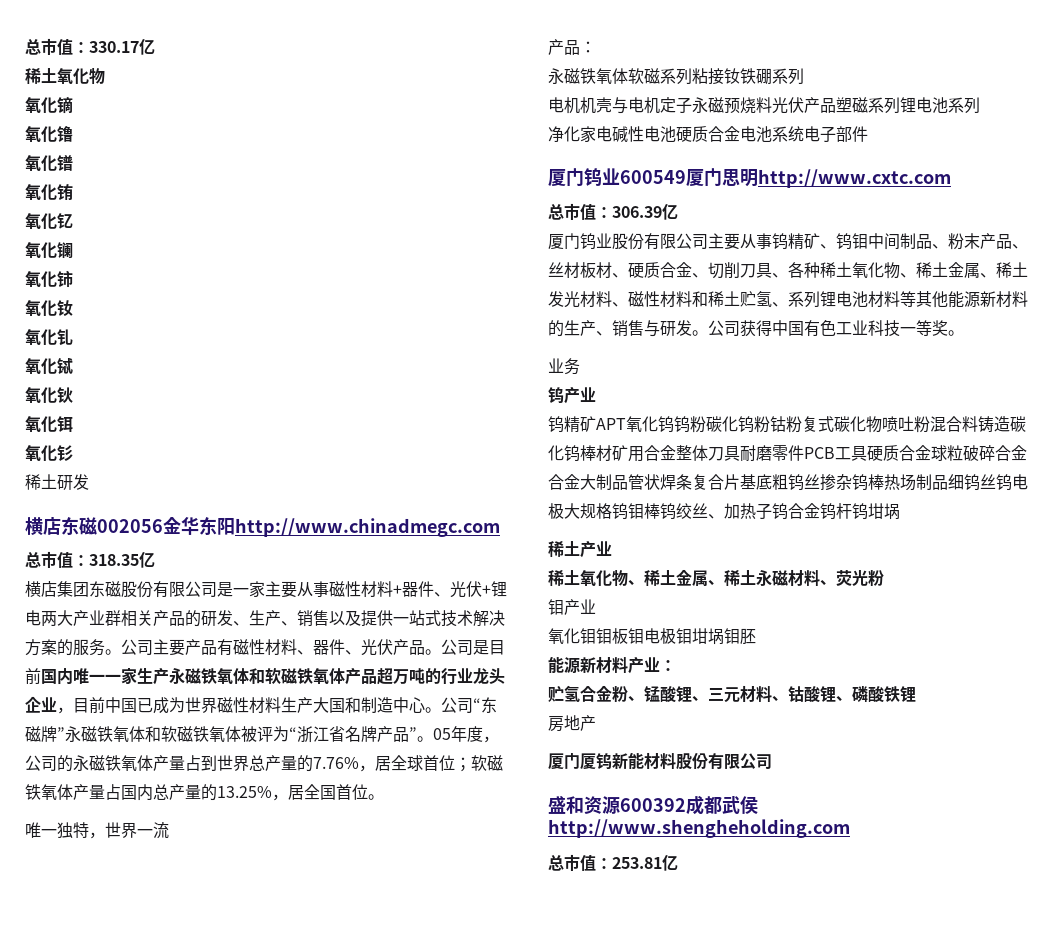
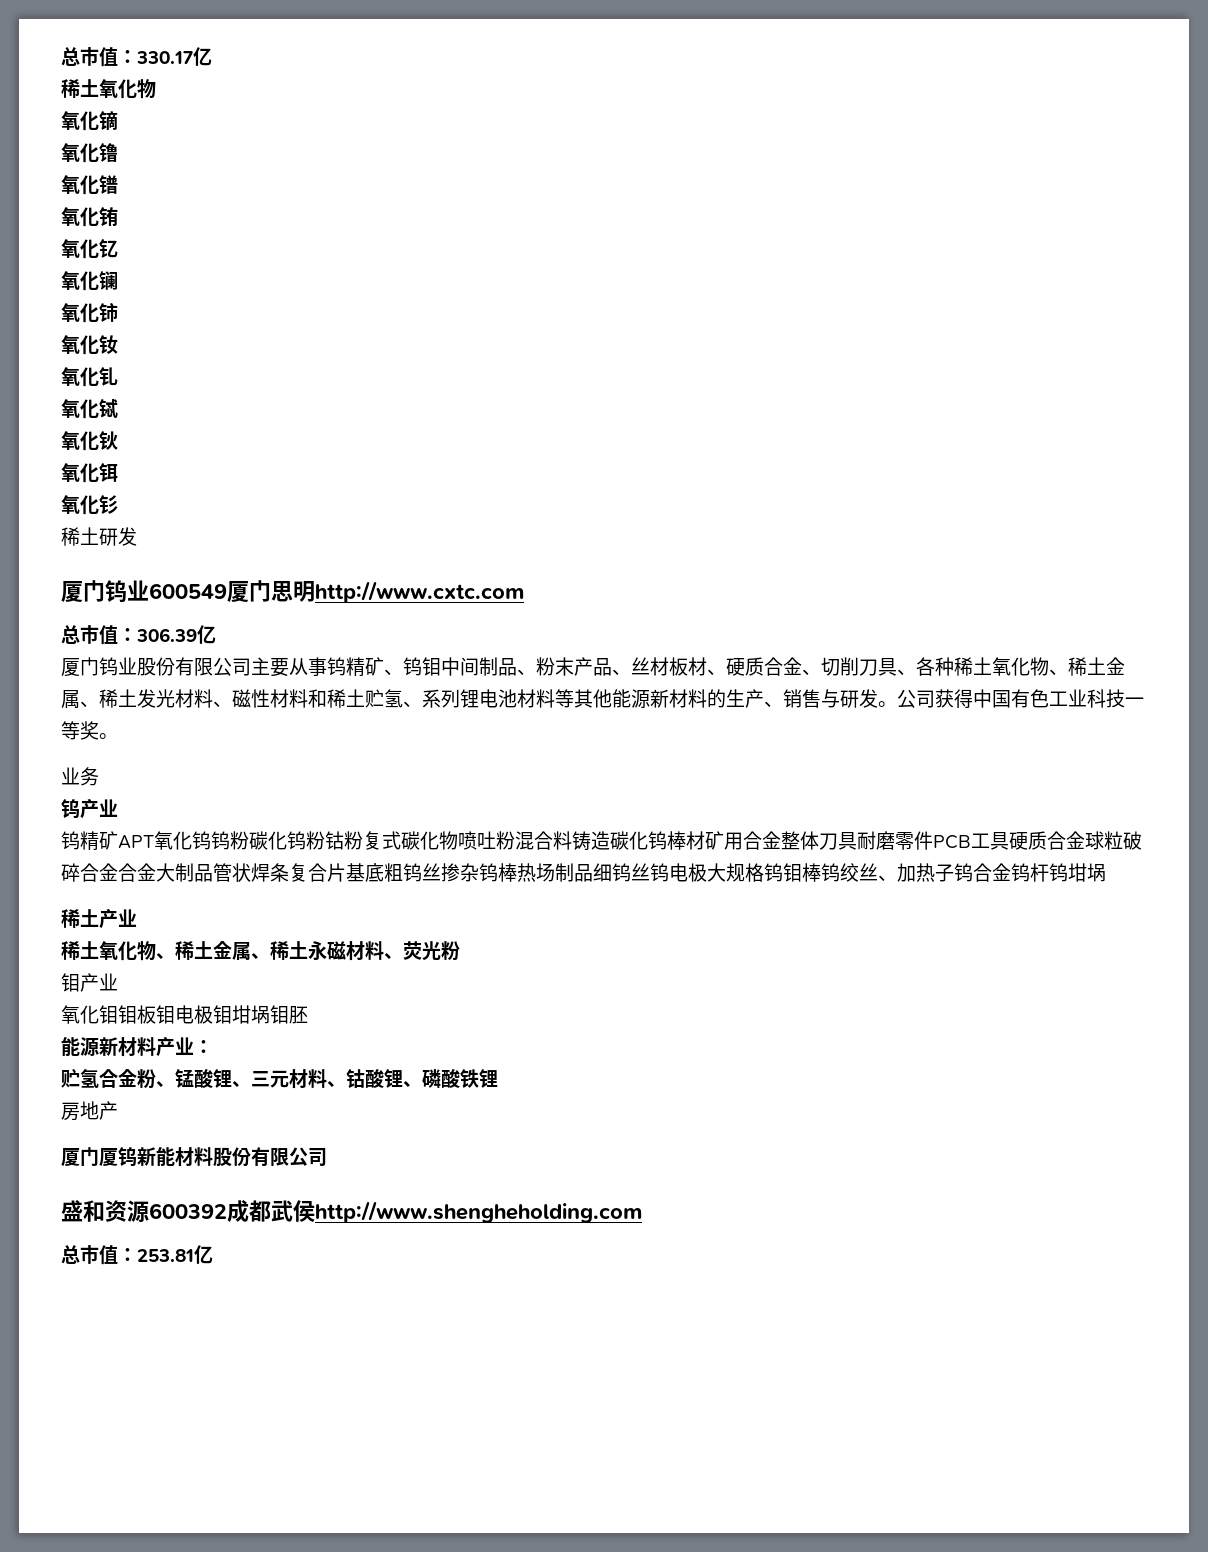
- 横店东磁002056金华东阳http://www.chinadmegc.com
- 总市值：318.35亿
- 横店集团东磁股份有限公司是一家主要从事磁性材料+器件、光伏+锂电两大产业群相关产品的研发、生产、销售以及提供一站式技术解决方案的服务。公司主要产品有磁性材料、器件、光伏产品。公司是目前国内唯一一家生产永磁铁氧体和软磁铁氧体产品超万吨的行业龙头企业，目前中国已成为世界磁性材料生产大国和制造中心。公司“东磁牌”永磁铁氧体和软磁铁氧体被评为“浙江省名牌产品”。05年度，公司的永磁铁氧体产量占到世界总产量的7.76%，居全球首位；软磁铁氧体产量占国内总产量的13.25%，居全国首位。
- 唯一独特，世界一流
- 产品：
- 永磁铁氧体软磁系列粘接钕铁硼系列
- 电机机壳与电机定子永磁预烧料光伏产品塑磁系列锂电池系列
- 净化家电碱性电池硬质合金电池系统电子部件

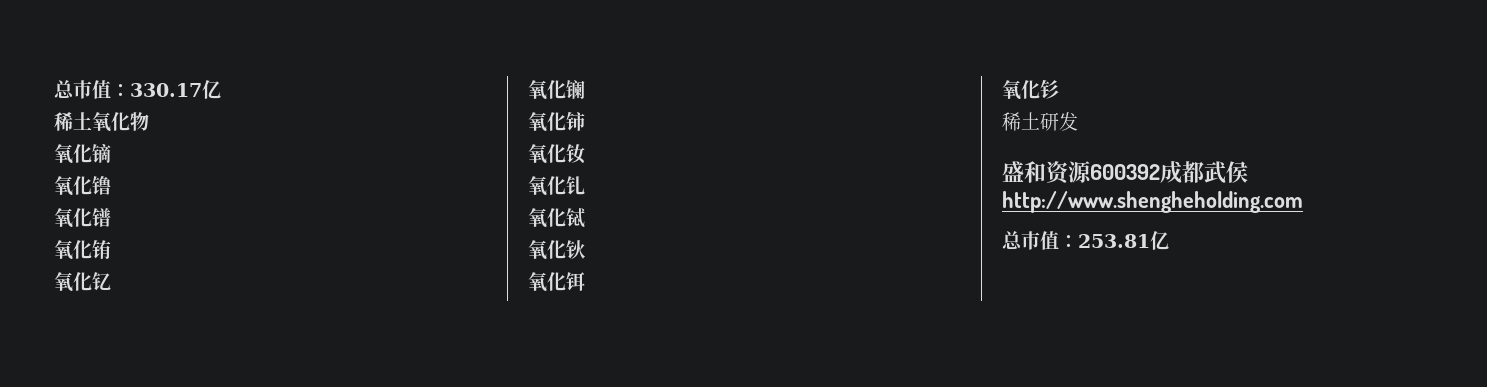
- 厦门钨业600549厦门思明http://www.cxtc.com
- 总市值：306.39亿
- 厦门钨业股份有限公司主要从事钨精矿、钨钼中间制品、粉末产品、丝材板材、硬质合金、切削刀具、各种稀土氧化物、稀土金属、稀土发光材料、磁性材料和稀土贮氢、系列锂电池材料等其他能源新材料的生产、销售与研发。公司获得中国有色工业科技一等奖。
- 业务
- 钨产业
- 钨精矿APT氧化钨钨粉碳化钨粉钴粉复式碳化物喷吐粉混合料铸造碳化钨棒材矿用合金整体刀具耐磨零件PCB工具硬质合金球粒破碎合金合金大制品管状焊条复合片基底粗钨丝掺杂钨棒热场制品细钨丝钨电极大规格钨钼棒钨绞丝、加热子钨合金钨杆钨坩埚
- 稀土产业
- 稀土氧化物、稀土金属、稀土永磁材料、荧光粉
- 钼产业
- 氧化钼钼板钼电极钼坩埚钼胚
- 能源新材料产业：
- 贮氢合金粉、锰酸锂、三元材料、钴酸锂、磷酸铁锂
- 房地产
- 厦门厦钨新能材料股份有限公司

